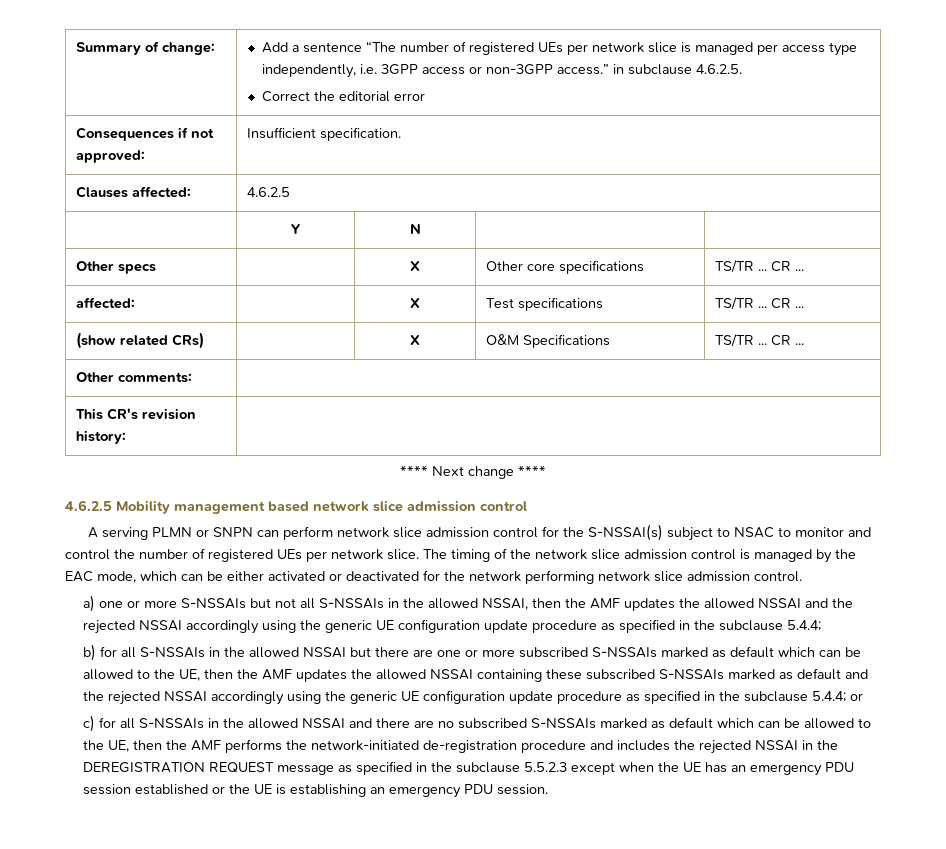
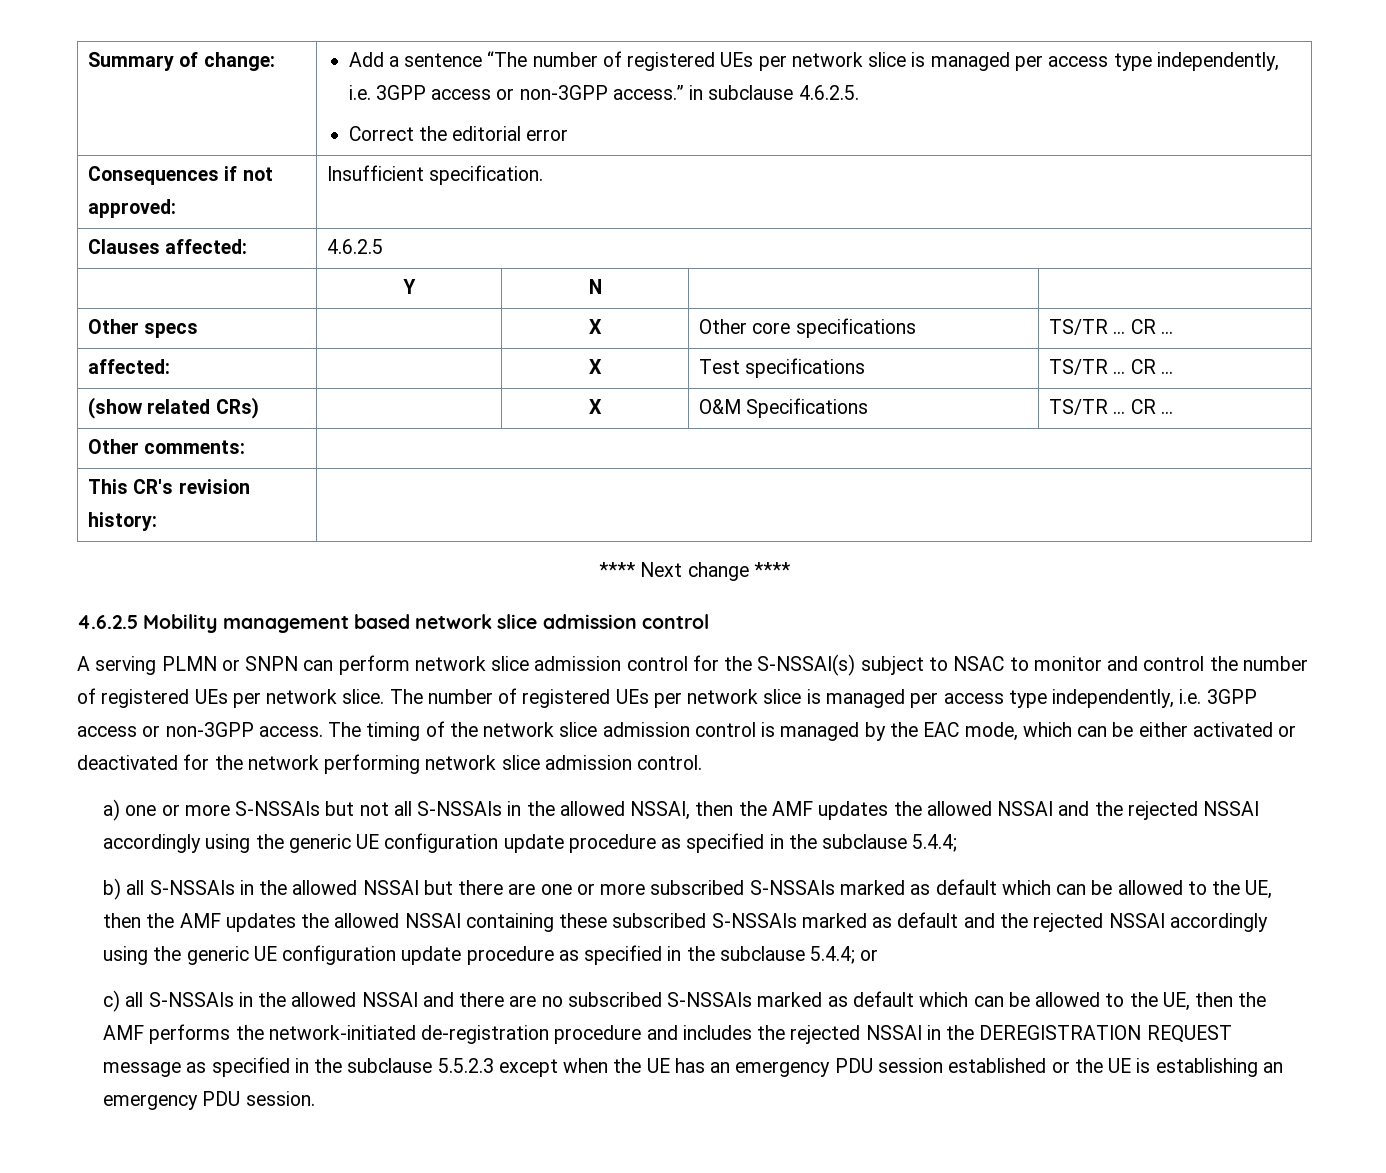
- The timing of the network slice admission control is managed by the EAC mode, which can be either activated or deactivated for the network performing network slice admission control.
+ The number of registered UEs per network slice is managed per access type independently, i.e. 3GPP access or non-3GPP access. The timing of the network slice admission control is managed by the EAC mode, which can be either activated or deactivated for the network performing network slice admission control.
- b) for all S-NSSAIs in the allowed NSSAI but there are one or more subscribed S-NSSAIs marked as default which can be allowed to the UE, then the AMF updates the allowed NSSAI containing these subscribed S-NSSAIs marked as default and the rejected NSSAI accordingly using the generic UE configuration update procedure as specified in the subclause 5.4.4; or
+ b) all S-NSSAIs in the allowed NSSAI but there are one or more subscribed S-NSSAIs marked as default which can be allowed to the UE, then the AMF updates the allowed NSSAI containing these subscribed S-NSSAIs marked as default and the rejected NSSAI accordingly using the generic UE configuration update procedure as specified in the subclause 5.4.4; or
- c) for all S-NSSAIs in the allowed NSSAI and there are no subscribed S-NSSAIs marked as default which can be allowed to the UE, then the AMF performs the network-initiated de-registration procedure and includes the rejected NSSAI in the DEREGISTRATION REQUEST message as specified in the subclause 5.5.2.3 except when the UE has an emergency PDU session established or the UE is establishing an emergency PDU session.
+ c) all S-NSSAIs in the allowed NSSAI and there are no subscribed S-NSSAIs marked as default which can be allowed to the UE, then the AMF performs the network-initiated de-registration procedure and includes the rejected NSSAI in the DEREGISTRATION REQUEST message as specified in the subclause 5.5.2.3 except when the UE has an emergency PDU session established or the UE is establishing an emergency PDU session.

